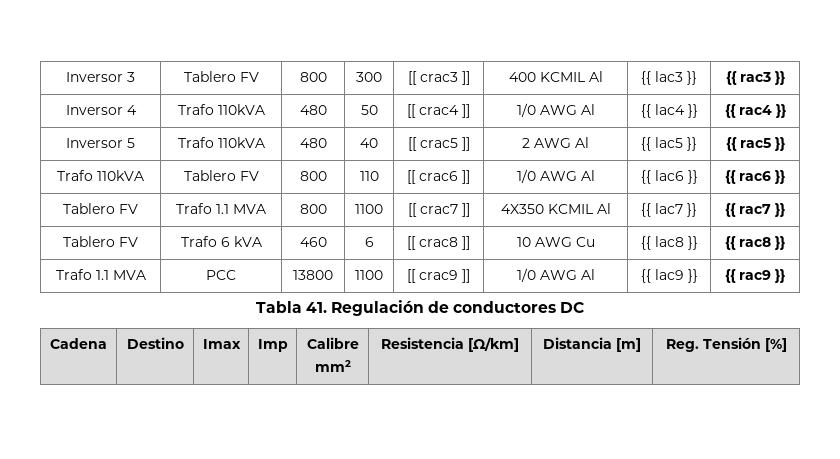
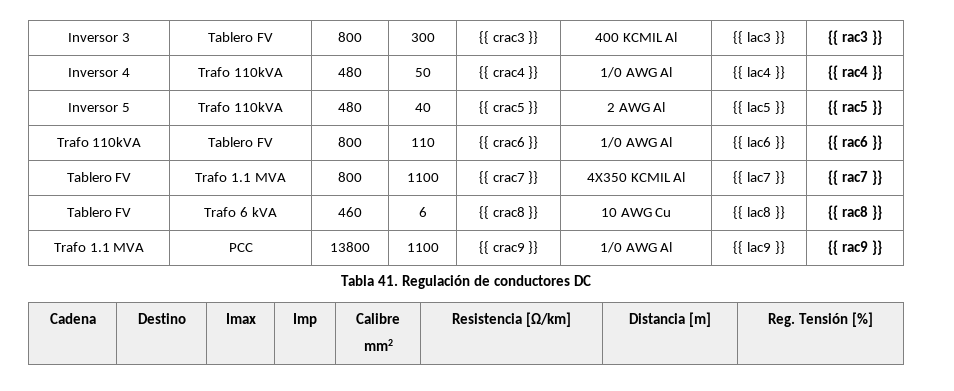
- Inversor 3 | Tablero FV | 800 | 300 | [[ crac3 ]] | 400 KCMIL Al | {{ lac3 }} | {{ rac3 }}
+ Inversor 3 | Tablero FV | 800 | 300 | {{ crac3 }} | 400 KCMIL Al | {{ lac3 }} | {{ rac3 }}
- Inversor 4 | Trafo 110kVA | 480 | 50 | [[ crac4 ]] | 1/0 AWG Al | {{ lac4 }} | {{ rac4 }}
+ Inversor 4 | Trafo 110kVA | 480 | 50 | {{ crac4 }} | 1/0 AWG Al | {{ lac4 }} | {{ rac4 }}
- Inversor 5 | Trafo 110kVA | 480 | 40 | [[ crac5 ]] | 2 AWG Al | {{ lac5 }} | {{ rac5 }}
+ Inversor 5 | Trafo 110kVA | 480 | 40 | {{ crac5 }} | 2 AWG Al | {{ lac5 }} | {{ rac5 }}
- Trafo 110kVA | Tablero FV | 800 | 110 | [[ crac6 ]] | 1/0 AWG Al | {{ lac6 }} | {{ rac6 }}
+ Trafo 110kVA | Tablero FV | 800 | 110 | {{ crac6 }} | 1/0 AWG Al | {{ lac6 }} | {{ rac6 }}
- Tablero FV | Trafo 1.1 MVA | 800 | 1100 | [[ crac7 ]] | 4X350 KCMIL Al | {{ lac7 }} | {{ rac7 }}
+ Tablero FV | Trafo 1.1 MVA | 800 | 1100 | {{ crac7 }} | 4X350 KCMIL Al | {{ lac7 }} | {{ rac7 }}
- Tablero FV | Trafo 6 kVA | 460 | 6 | [[ crac8 ]] | 10 AWG Cu | {{ lac8 }} | {{ rac8 }}
+ Tablero FV | Trafo 6 kVA | 460 | 6 | {{ crac8 }} | 10 AWG Cu | {{ lac8 }} | {{ rac8 }}
- Trafo 1.1 MVA | PCC | 13800 | 1100 | [[ crac9 ]] | 1/0 AWG Al | {{ lac9 }} | {{ rac9 }}
+ Trafo 1.1 MVA | PCC | 13800 | 1100 | {{ crac9 }} | 1/0 AWG Al | {{ lac9 }} | {{ rac9 }}

